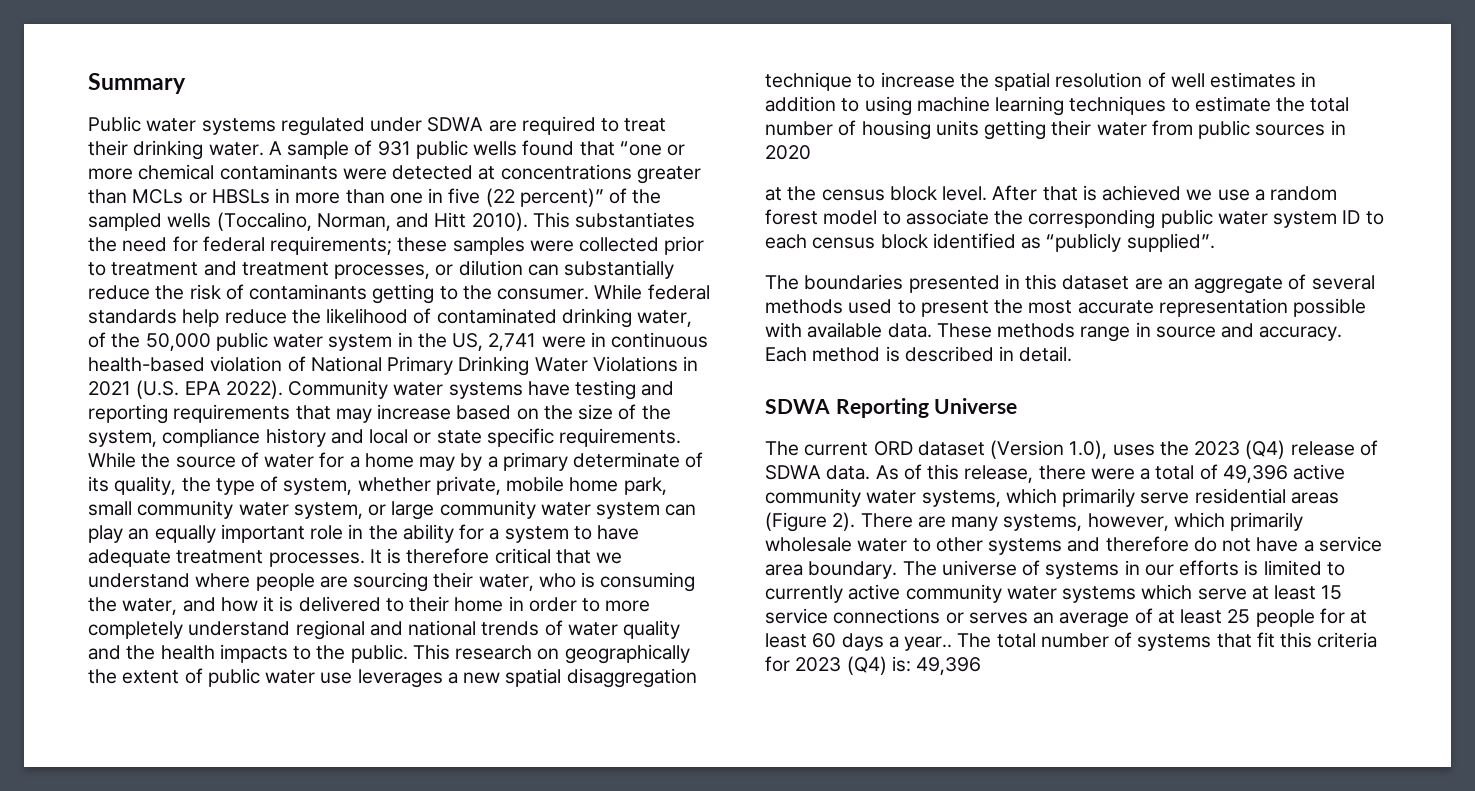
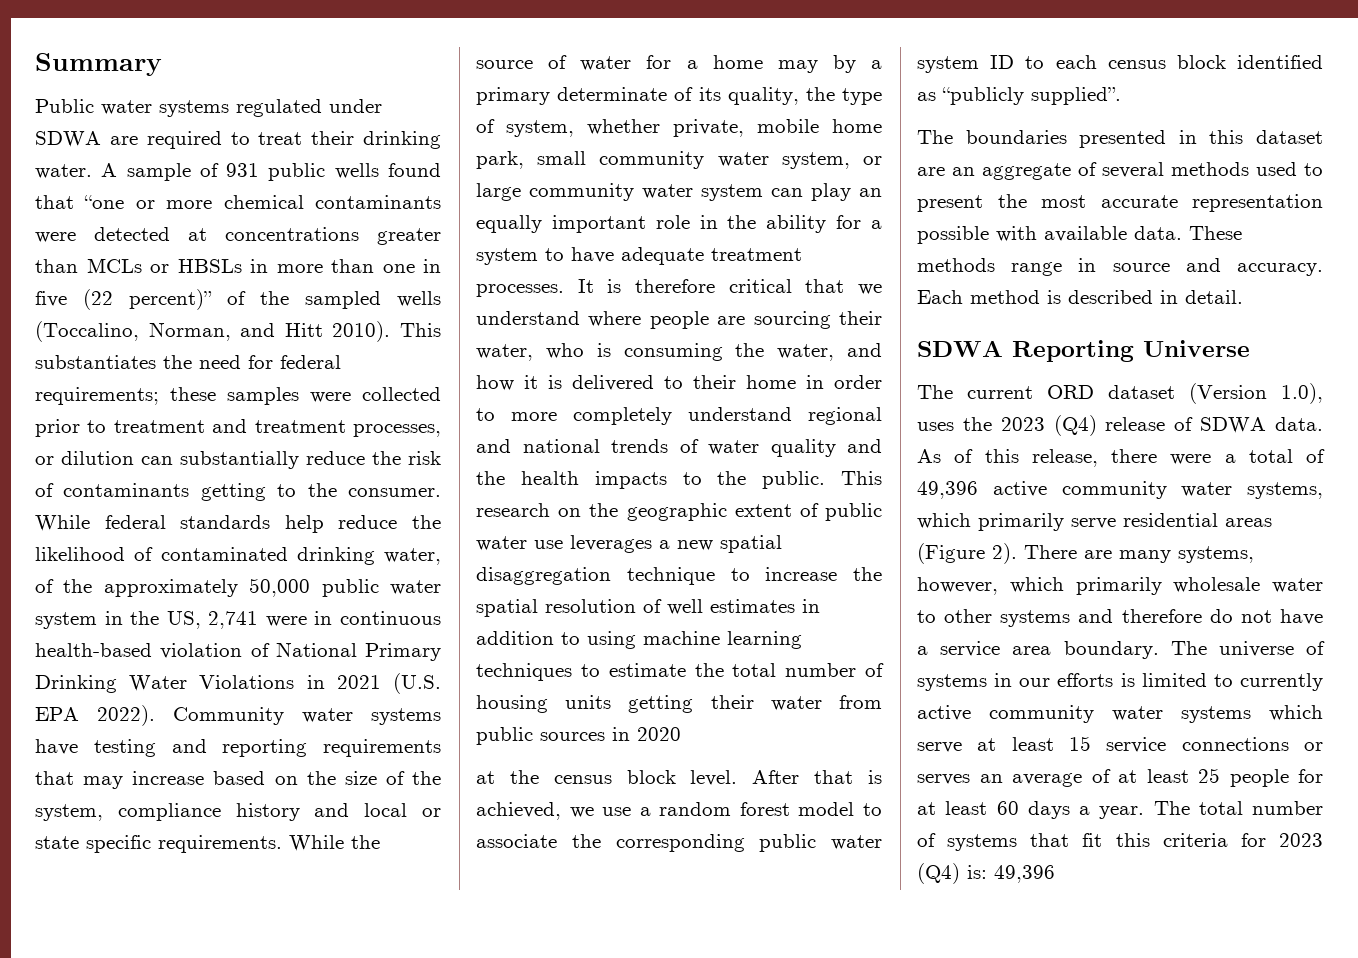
- While federal standards help reduce the likelihood of contaminated drinking water, of the 50,000 public water system in the US, 2,741 were in continuous health-based violation of National Primary Drinking Water Violations in 2021 (U.S. EPA 2022).
+ While federal standards help reduce the likelihood of contaminated drinking water, of the approximately 50,000 public water system in the US, 2,741 were in continuous health-based violation of National Primary Drinking Water Violations in 2021 (U.S. EPA 2022).
- This research on geographically the extent of public water use leverages a new spatial disaggregation technique to increase the spatial resolution of well estimates in addition to using machine learning techniques to estimate the total number of housing units getting their water from public sources in 2020
+ This research on the geographic extent of public water use leverages a new spatial disaggregation technique to increase the spatial resolution of well estimates in addition to using machine learning techniques to estimate the total number of housing units getting their water from public sources in 2020
- After that is achieved we use a random forest model to associate the corresponding public water system ID to each census block identified as “publicly supplied”.
+ After that is achieved, we use a random forest model to associate the corresponding public water system ID to each census block identified as “publicly supplied”.
- The universe of systems in our efforts is limited to currently active community water systems which serve at least 15 service connections or serves an average of at least 25 people for at least 60 days a year..
+ The universe of systems in our efforts is limited to currently active community water systems which serve at least 15 service connections or serves an average of at least 25 people for at least 60 days a year.

